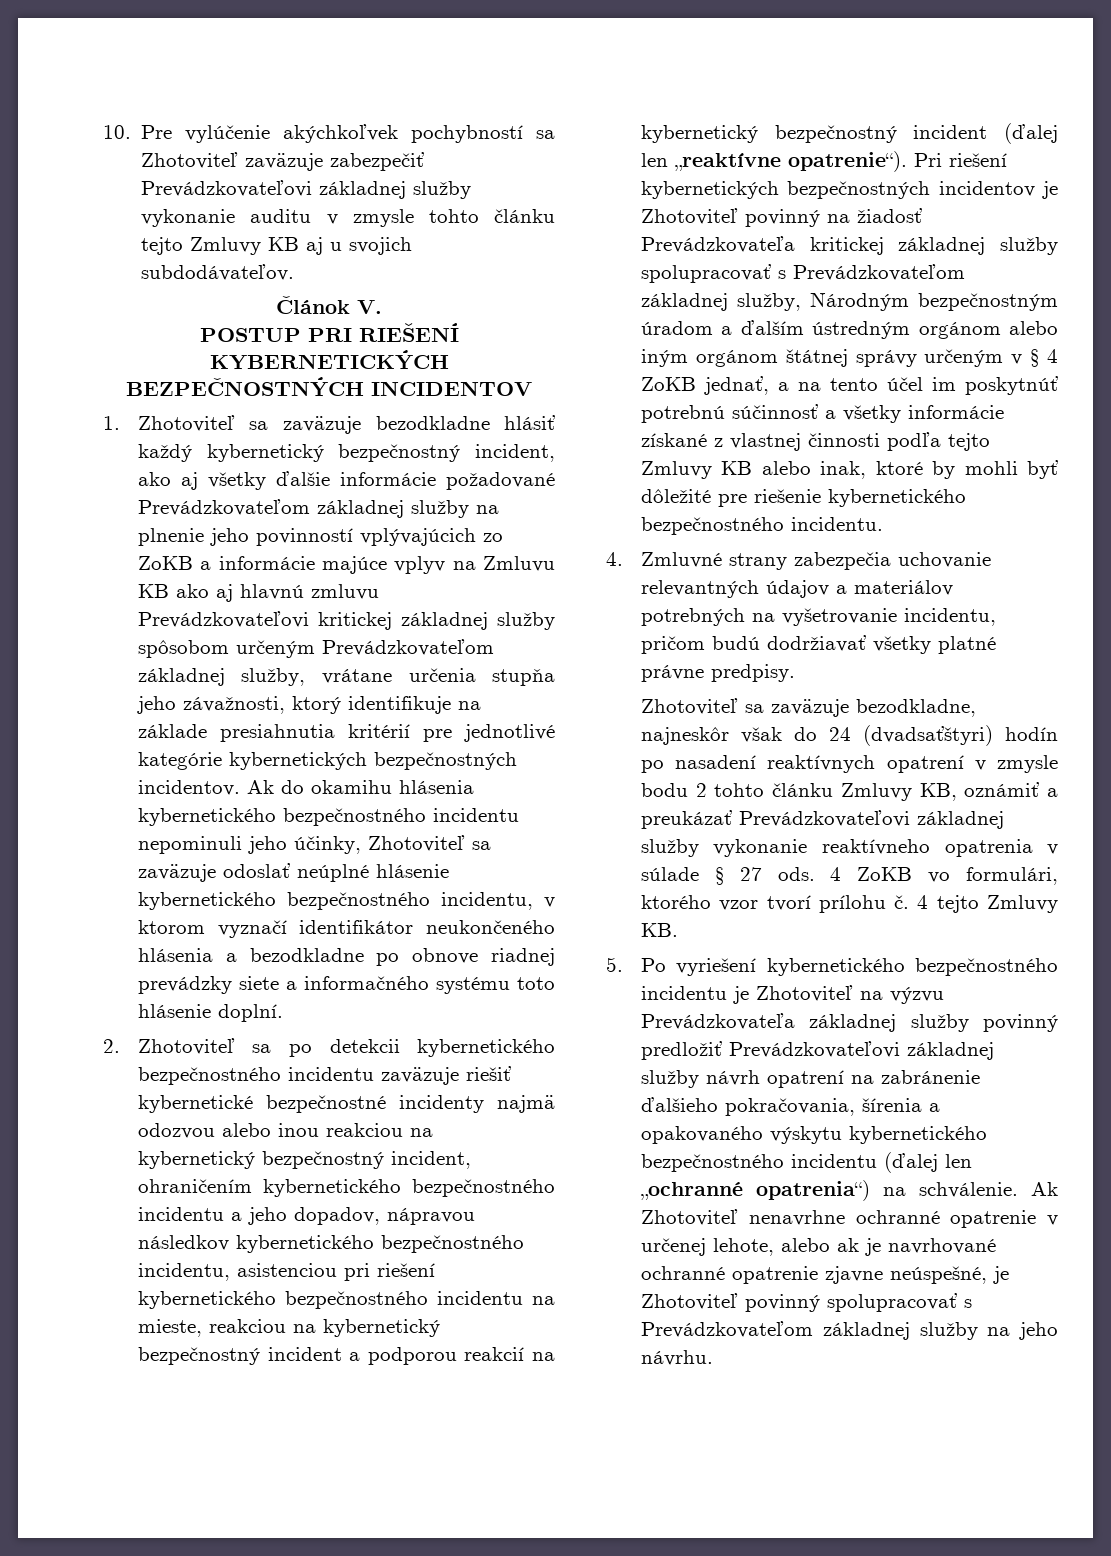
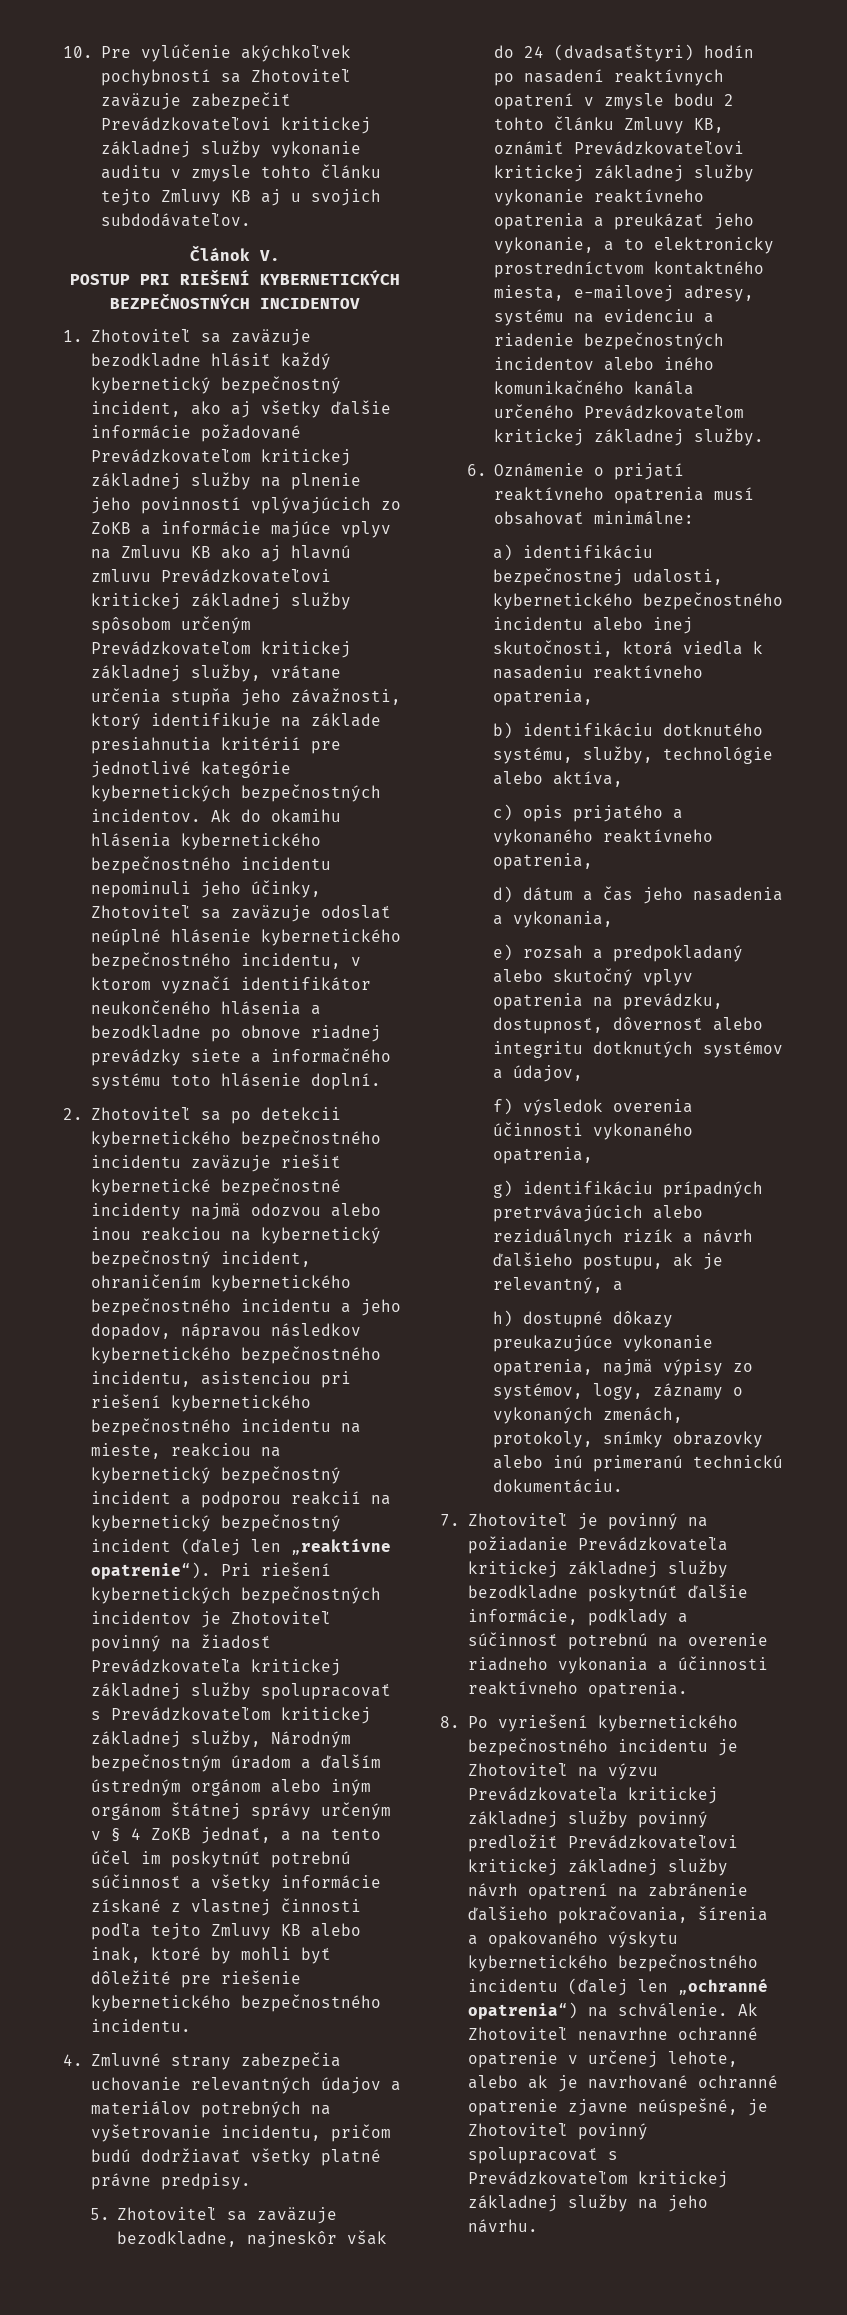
- 10. Pre vylúčenie akýchkoľvek pochybností sa Zhotoviteľ zaväzuje zabezpečiť Prevádzkovateľovi základnej služby vykonanie auditu v zmysle tohto článku tejto Zmluvy KB aj u svojich subdodávateľov.
+ 10. Pre vylúčenie akýchkoľvek pochybností sa Zhotoviteľ zaväzuje zabezpečiť Prevádzkovateľovi kritickej základnej služby vykonanie auditu v zmysle tohto článku tejto Zmluvy KB aj u svojich subdodávateľov.
- 1. Zhotoviteľ sa zaväzuje bezodkladne hlásiť každý kybernetický bezpečnostný incident, ako aj všetky ďalšie informácie požadované Prevádzkovateľom základnej služby na plnenie jeho povinností vplývajúcich zo ZoKB a informácie majúce vplyv na Zmluvu KB ako aj hlavnú zmluvu Prevádzkovateľovi kritickej základnej služby spôsobom určeným Prevádzkovateľom základnej služby, vrátane určenia stupňa jeho závažnosti, ktorý identifikuje na základe presiahnutia kritérií pre jednotlivé kategórie kybernetických bezpečnostných incidentov.
+ 1. Zhotoviteľ sa zaväzuje bezodkladne hlásiť každý kybernetický bezpečnostný incident, ako aj všetky ďalšie informácie požadované Prevádzkovateľom kritickej základnej služby na plnenie jeho povinností vplývajúcich zo ZoKB a informácie majúce vplyv na Zmluvu KB ako aj hlavnú zmluvu Prevádzkovateľovi kritickej základnej služby spôsobom určeným Prevádzkovateľom kritickej základnej služby, vrátane určenia stupňa jeho závažnosti, ktorý identifikuje na základe presiahnutia kritérií pre jednotlivé kategórie kybernetických bezpečnostných incidentov.
- Pri riešení kybernetických bezpečnostných incidentov je Zhotoviteľ povinný na žiadosť Prevádzkovateľa kritickej základnej služby spolupracovať s Prevádzkovateľom základnej služby, Národným bezpečnostným úradom a ďalším ústredným orgánom alebo iným orgánom štátnej správy určeným v § 4 ZoKB jednať, a na tento účel im poskytnúť potrebnú súčinnosť a všetky informácie získané z vlastnej činnosti podľa tejto Zmluvy KB alebo inak, ktoré by mohli byť dôležité pre riešenie kybernetického bezpečnostného incidentu.
+ Pri riešení kybernetických bezpečnostných incidentov je Zhotoviteľ povinný na žiadosť Prevádzkovateľa kritickej základnej služby spolupracovať s Prevádzkovateľom kritickej základnej služby, Národným bezpečnostným úradom a ďalším ústredným orgánom alebo iným orgánom štátnej správy určeným v § 4 ZoKB jednať, a na tento účel im poskytnúť potrebnú súčinnosť a všetky informácie získané z vlastnej činnosti podľa tejto Zmluvy KB alebo inak, ktoré by mohli byť dôležité pre riešenie kybernetického bezpečnostného incidentu.
- Zhotoviteľ sa zaväzuje bezodkladne, najneskôr však do 24 (dvadsaťštyri) hodín po nasadení reaktívnych opatrení v zmysle bodu 2 tohto článku Zmluvy KB, oznámiť a preukázať Prevádzkovateľovi základnej služby vykonanie reaktívneho opatrenia v súlade § 27 ods. 4 ZoKB vo formulári, ktorého vzor tvorí prílohu č. 4 tejto Zmluvy KB.
- 5. Po vyriešení kybernetického bezpečnostného incidentu je Zhotoviteľ na výzvu Prevádzkovateľa základnej služby povinný predložiť Prevádzkovateľovi základnej služby návrh opatrení na zabránenie ďalšieho pokračovania, šírenia a opakovaného výskytu kybernetického bezpečnostného incidentu (ďalej len „ochranné opatrenia“) na schválenie.
+ 5. Zhotoviteľ sa zaväzuje bezodkladne, najneskôr však do 24 (dvadsaťštyri) hodín po nasadení reaktívnych opatrení v zmysle bodu 2 tohto článku Zmluvy KB, oznámiť Prevádzkovateľovi kritickej základnej služby vykonanie reaktívneho opatrenia a preukázať jeho vykonanie, a to elektronicky prostredníctvom kontaktného miesta, e-mailovej adresy, systému na evidenciu a riadenie bezpečnostných incidentov alebo iného komunikačného kanála určeného Prevádzkovateľom kritickej základnej služby.
+ 6. Oznámenie o prijatí reaktívneho opatrenia musí obsahovať minimálne:
+ a) identifikáciu bezpečnostnej udalosti, kybernetického bezpečnostného incidentu alebo inej skutočnosti, ktorá viedla k nasadeniu reaktívneho opatrenia,
+ b) identifikáciu dotknutého systému, služby, technológie alebo aktíva,
+ c) opis prijatého a vykonaného reaktívneho opatrenia,
+ d) dátum a čas jeho nasadenia a vykonania,
+ e) rozsah a predpokladaný alebo skutočný vplyv opatrenia na prevádzku, dostupnosť, dôvernosť alebo integritu dotknutých systémov a údajov,
+ f) výsledok overenia účinnosti vykonaného opatrenia,
+ g) identifikáciu prípadných pretrvávajúcich alebo reziduálnych rizík a návrh ďalšieho postupu, ak je relevantný, a
+ h) dostupné dôkazy preukazujúce vykonanie opatrenia, najmä výpisy zo systémov, logy, záznamy o vykonaných zmenách, protokoly, snímky obrazovky alebo inú primeranú technickú dokumentáciu.
+ 7. Zhotoviteľ je povinný na požiadanie Prevádzkovateľa kritickej základnej služby bezodkladne poskytnúť ďalšie informácie, podklady a súčinnosť potrebnú na overenie riadneho vykonania a účinnosti reaktívneho opatrenia.
+ 8. Po vyriešení kybernetického bezpečnostného incidentu je Zhotoviteľ na výzvu Prevádzkovateľa kritickej základnej služby povinný predložiť Prevádzkovateľovi kritickej základnej služby návrh opatrení na zabránenie ďalšieho pokračovania, šírenia a opakovaného výskytu kybernetického bezpečnostného incidentu (ďalej len „ochranné opatrenia“) na schválenie.
- Ak Zhotoviteľ nenavrhne ochranné opatrenie v určenej lehote, alebo ak je navrhované ochranné opatrenie zjavne neúspešné, je Zhotoviteľ povinný spolupracovať s Prevádzkovateľom základnej služby na jeho návrhu.
+ Ak Zhotoviteľ nenavrhne ochranné opatrenie v určenej lehote, alebo ak je navrhované ochranné opatrenie zjavne neúspešné, je Zhotoviteľ povinný spolupracovať s Prevádzkovateľom kritickej základnej služby na jeho návrhu.

